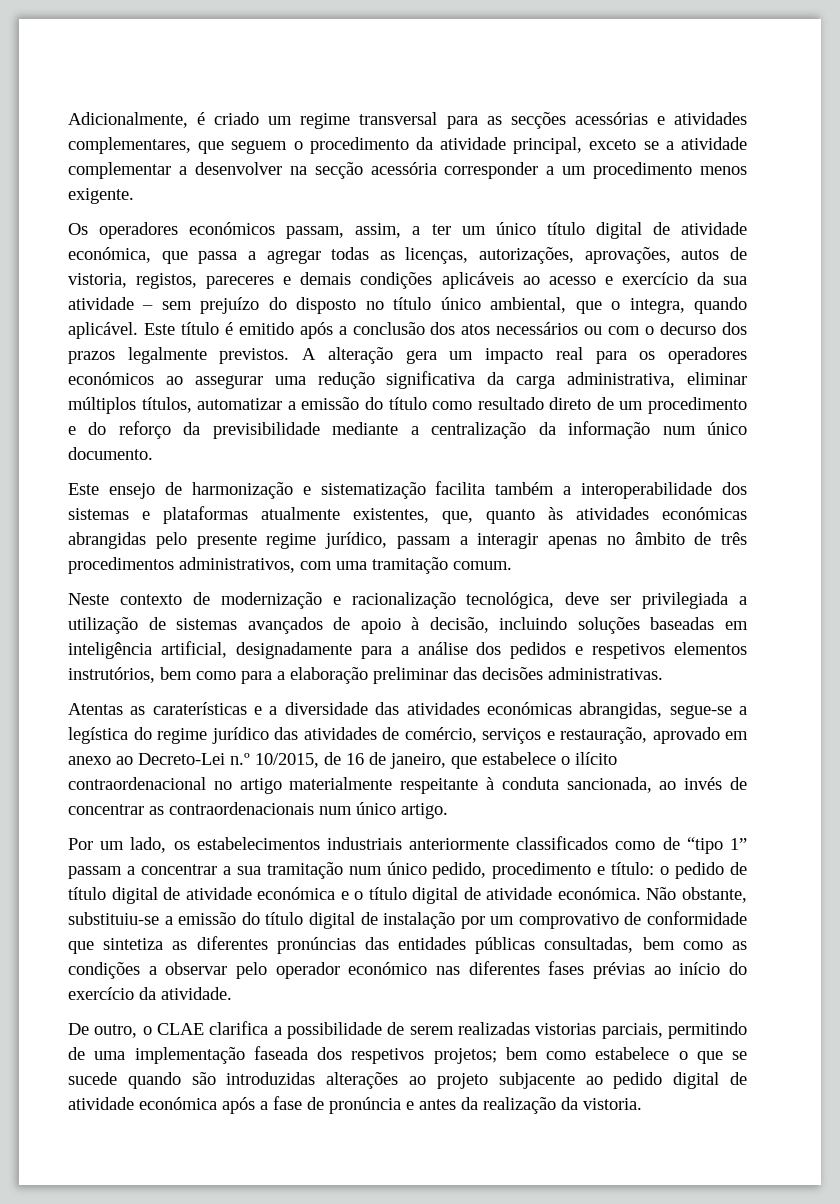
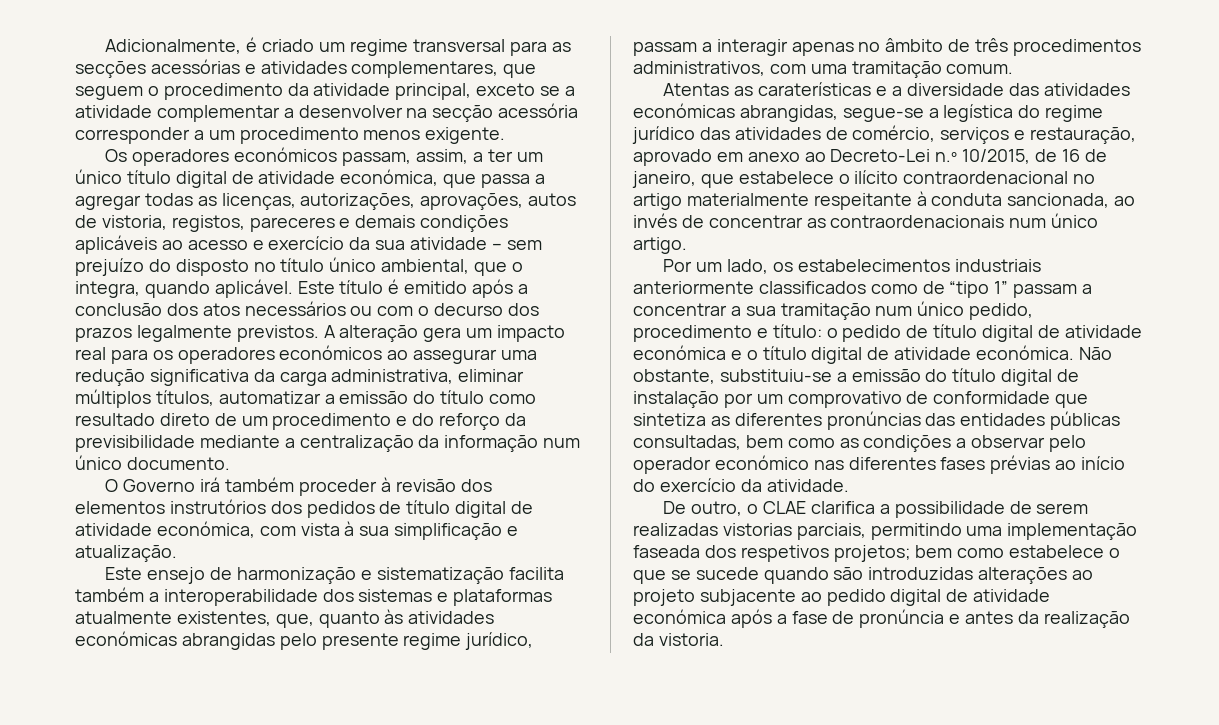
+ O Governo irá também proceder à revisão dos elementos instrutórios dos pedidos de título digital de atividade económica, com vista à sua simplificação e atualização.
- Neste contexto de modernização e racionalização tecnológica, deve ser privilegiada a utilização de sistemas avançados de apoio à decisão, incluindo soluções baseadas em inteligência artificial, designadamente para a análise dos pedidos e respetivos elementos instrutórios, bem como para a elaboração preliminar das decisões administrativas.
- De outro, o CLAE clarifica a possibilidade de serem realizadas vistorias parciais, permitindo de uma implementação faseada dos respetivos projetos; bem como estabelece o que se sucede quando são introduzidas alterações ao projeto subjacente ao pedido digital de atividade económica após a fase de pronúncia e antes da realização da vistoria.
+ De outro, o CLAE clarifica a possibilidade de serem realizadas vistorias parciais, permitindo uma implementação faseada dos respetivos projetos; bem como estabelece o que se sucede quando são introduzidas alterações ao projeto subjacente ao pedido digital de atividade económica após a fase de pronúncia e antes da realização da vistoria.

